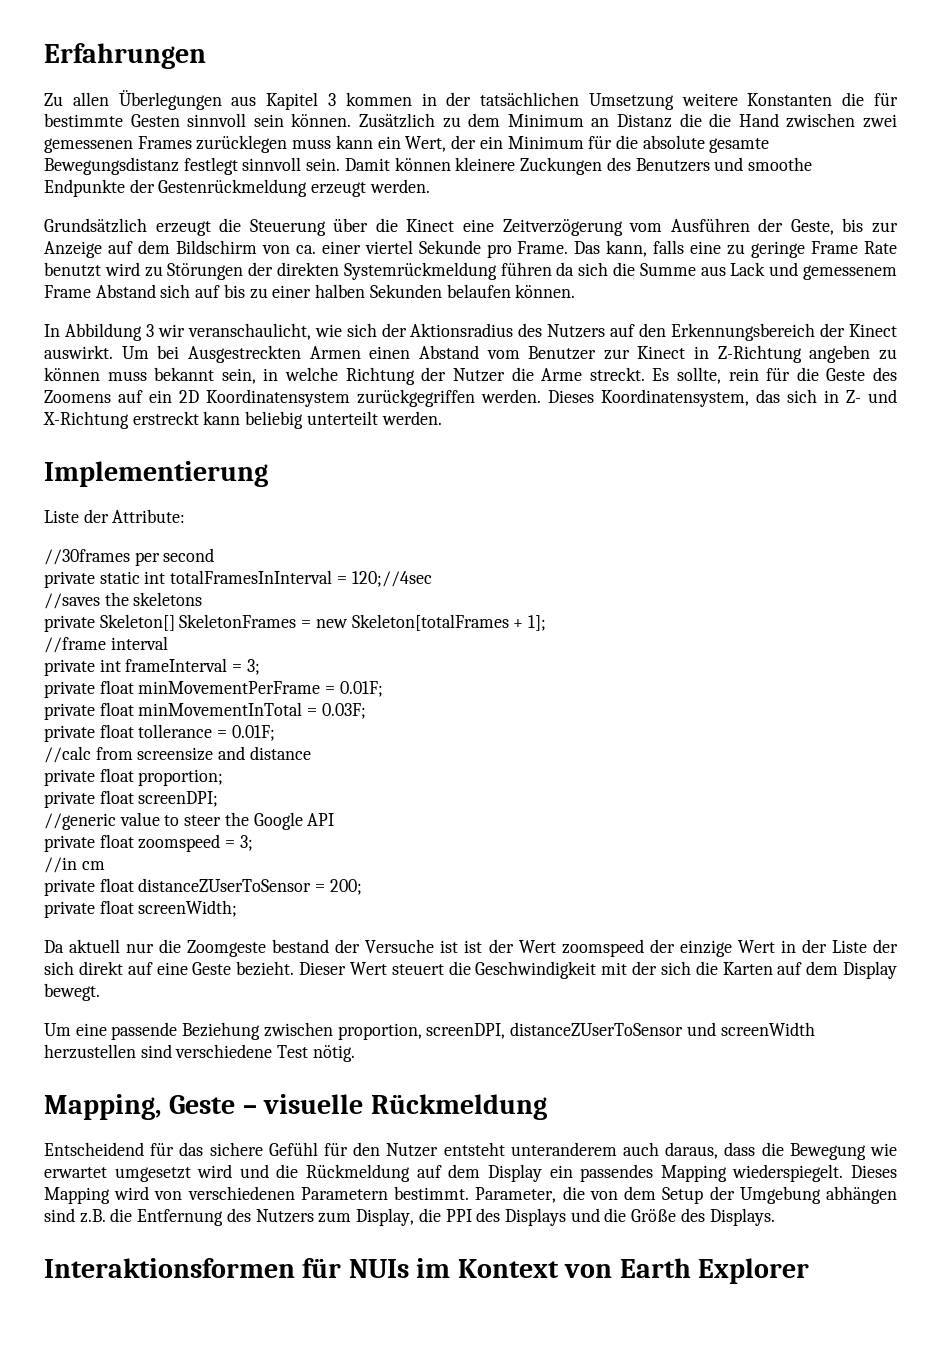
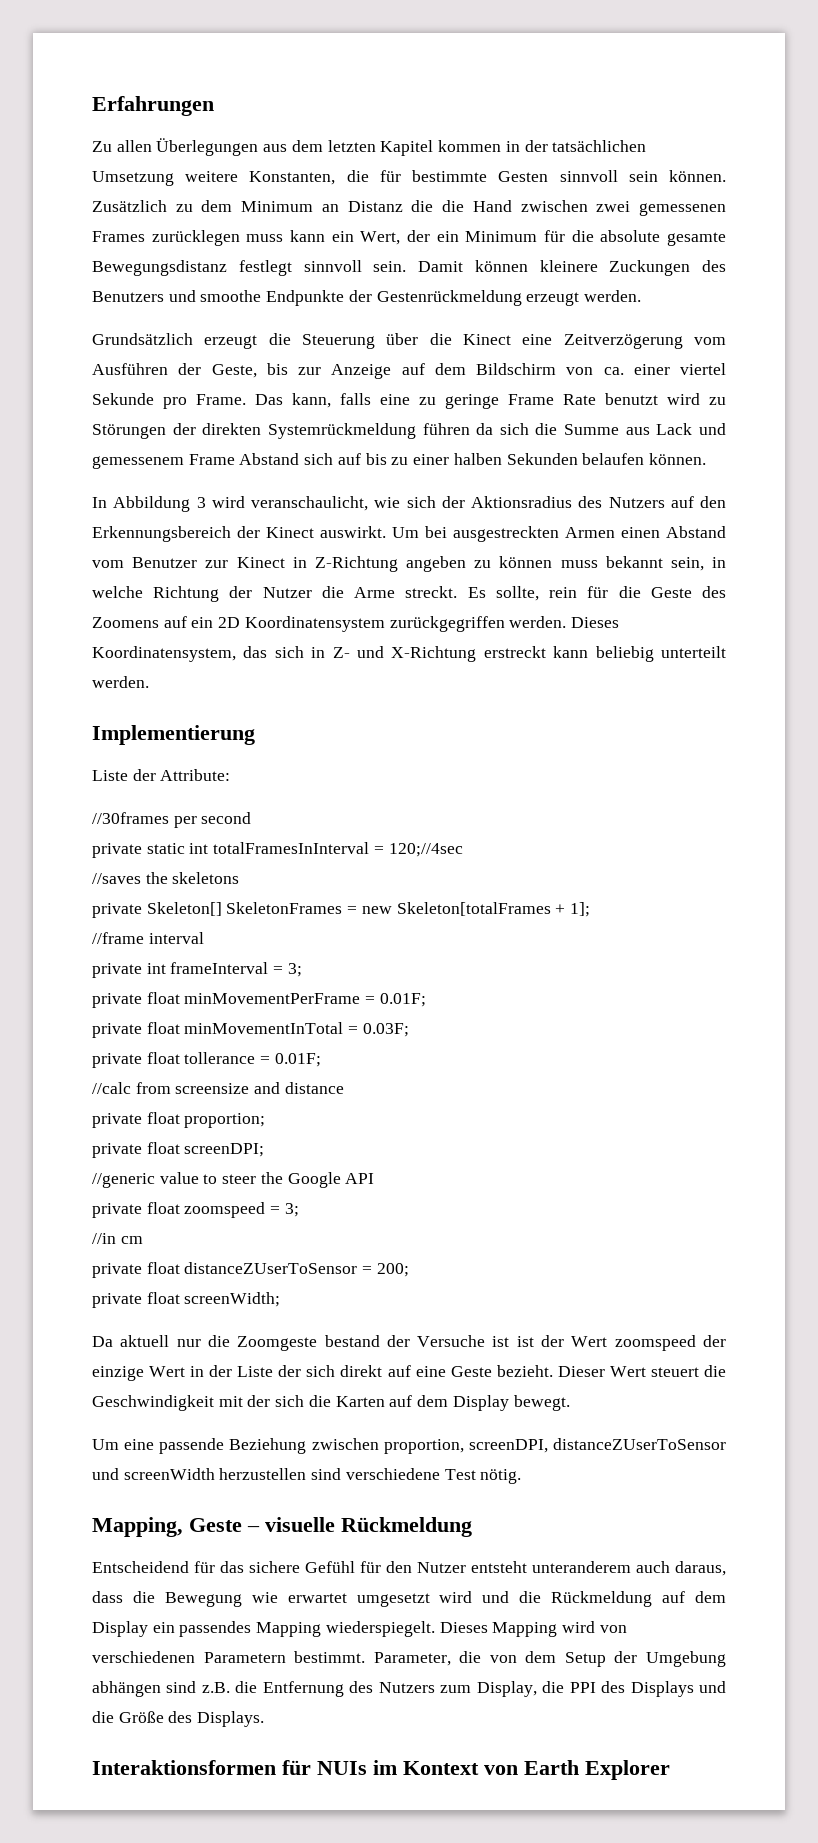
- Zu allen Überlegungen aus Kapitel 3 kommen in der tatsächlichen Umsetzung weitere Konstanten die für bestimmte Gesten sinnvoll sein können.
+ Zu allen Überlegungen aus dem letzten Kapitel kommen in der tatsächlichen Umsetzung weitere Konstanten, die für bestimmte Gesten sinnvoll sein können.
- In Abbildung 3 wir veranschaulicht, wie sich der Aktionsradius des Nutzers auf den Erkennungsbereich der Kinect auswirkt.
+ In Abbildung 3 wird veranschaulicht, wie sich der Aktionsradius des Nutzers auf den Erkennungsbereich der Kinect auswirkt.
- Um bei Ausgestreckten Armen einen Abstand vom Benutzer zur Kinect in Z-Richtung angeben zu können muss bekannt sein, in welche Richtung der Nutzer die Arme streckt.
+ Um bei ausgestreckten Armen einen Abstand vom Benutzer zur Kinect in Z-Richtung angeben zu können muss bekannt sein, in welche Richtung der Nutzer die Arme streckt.

